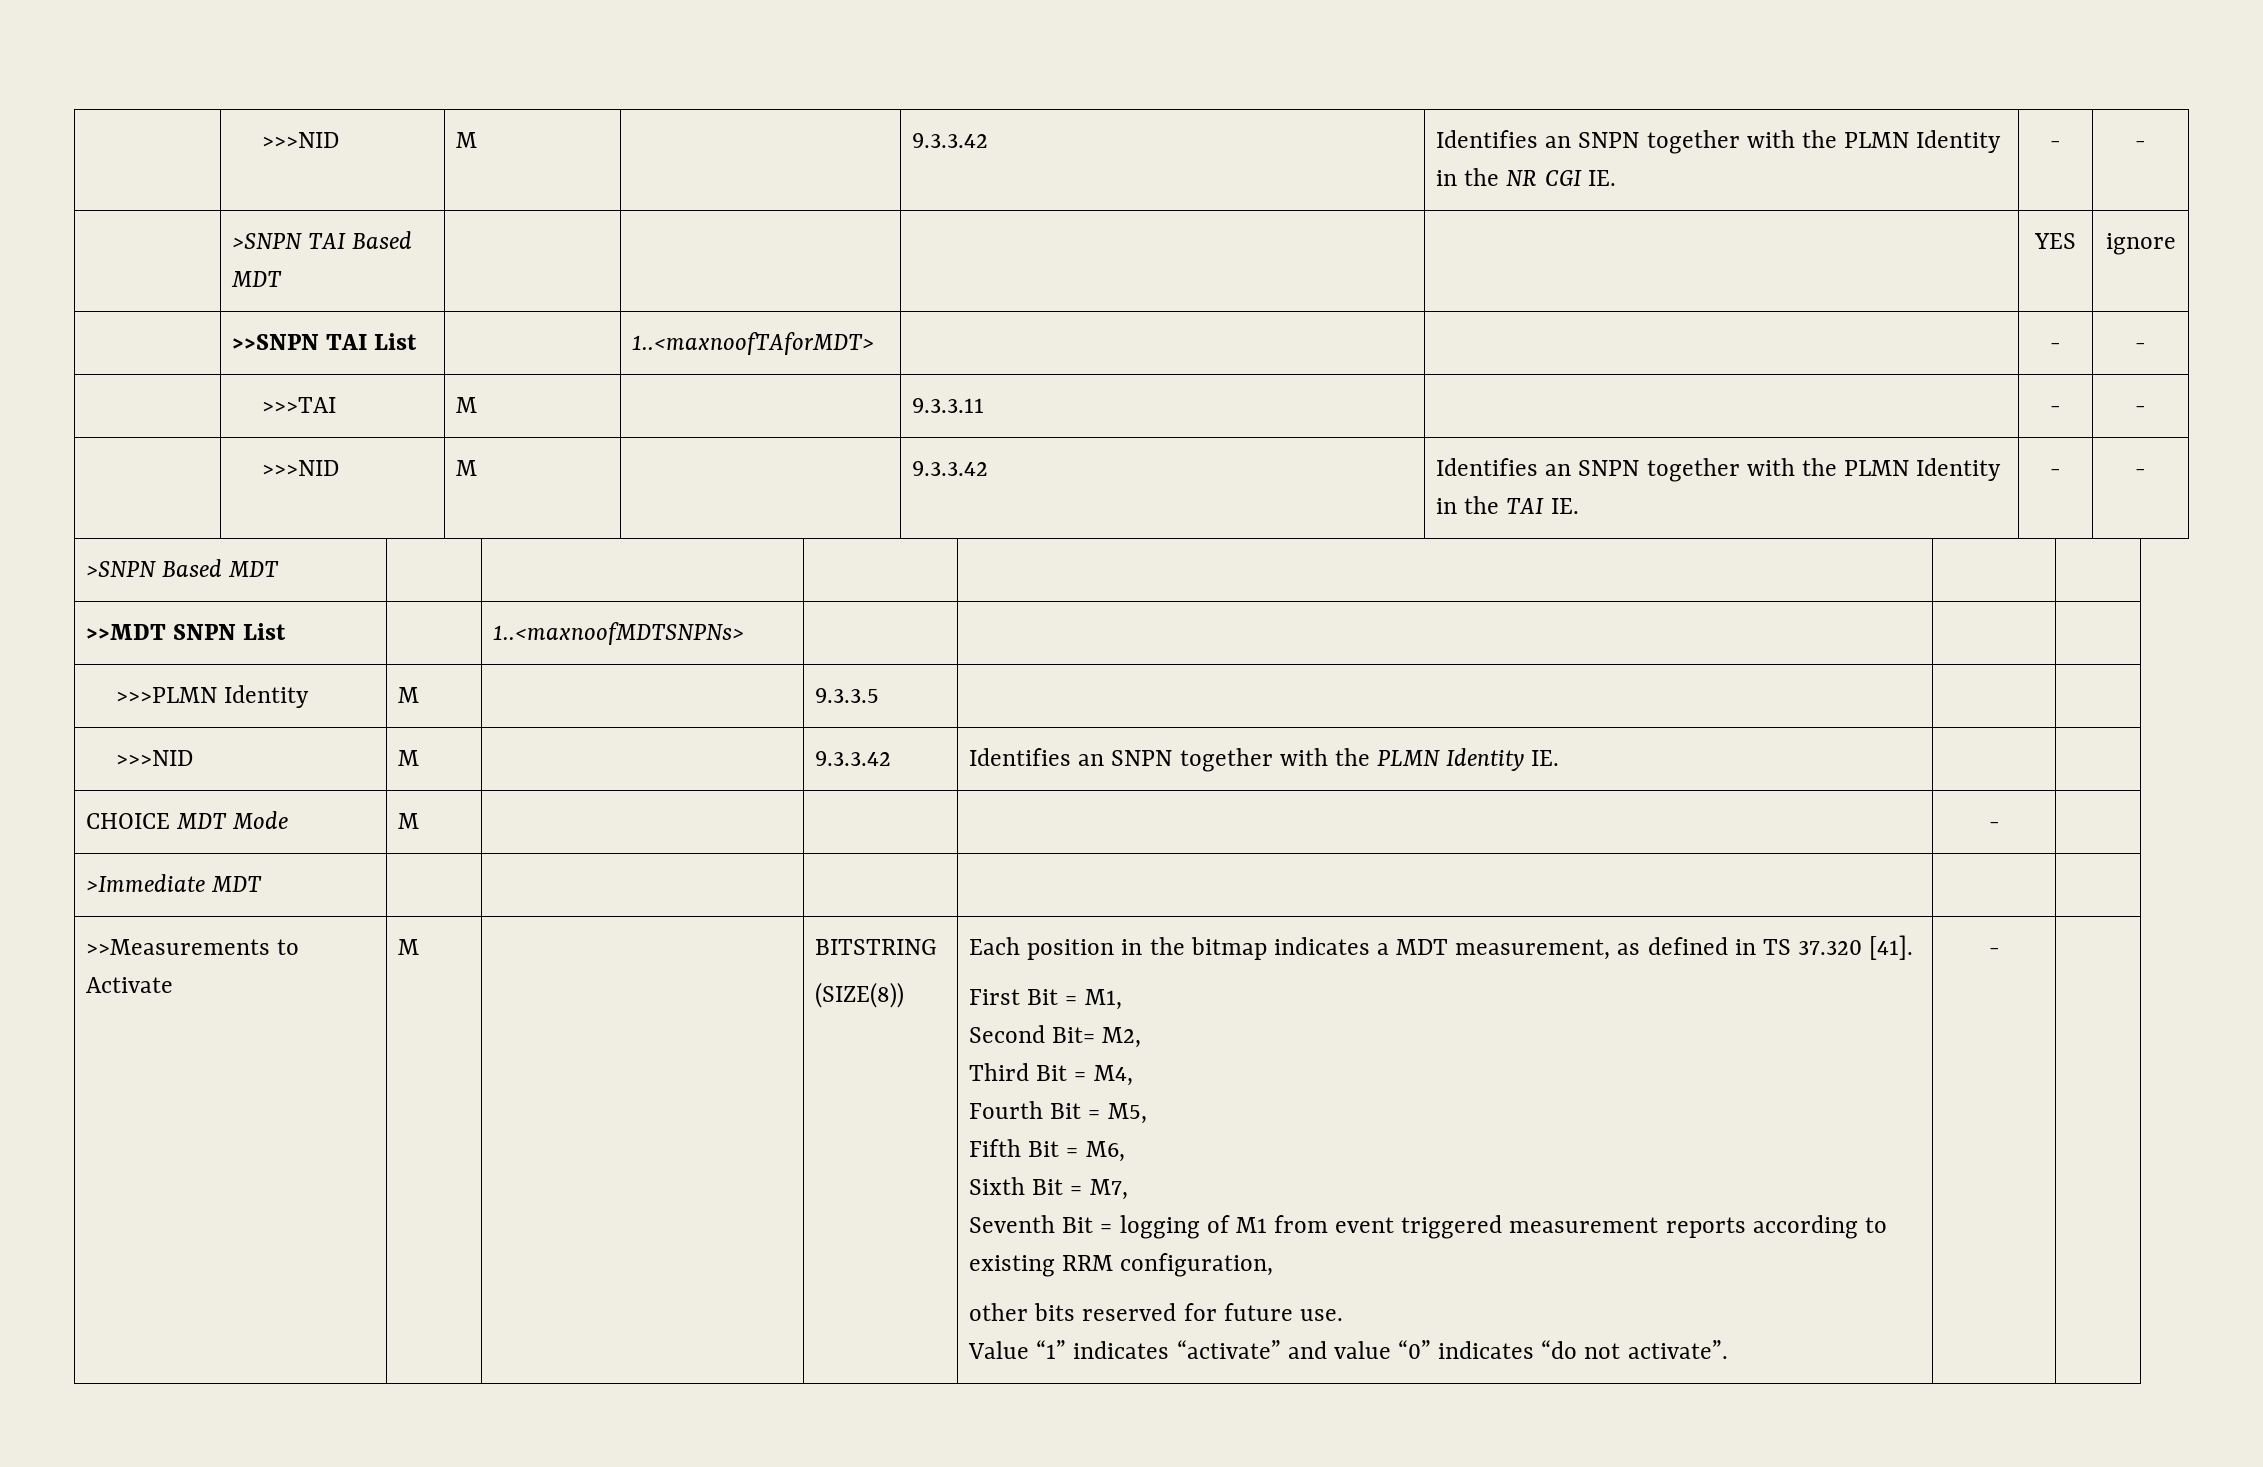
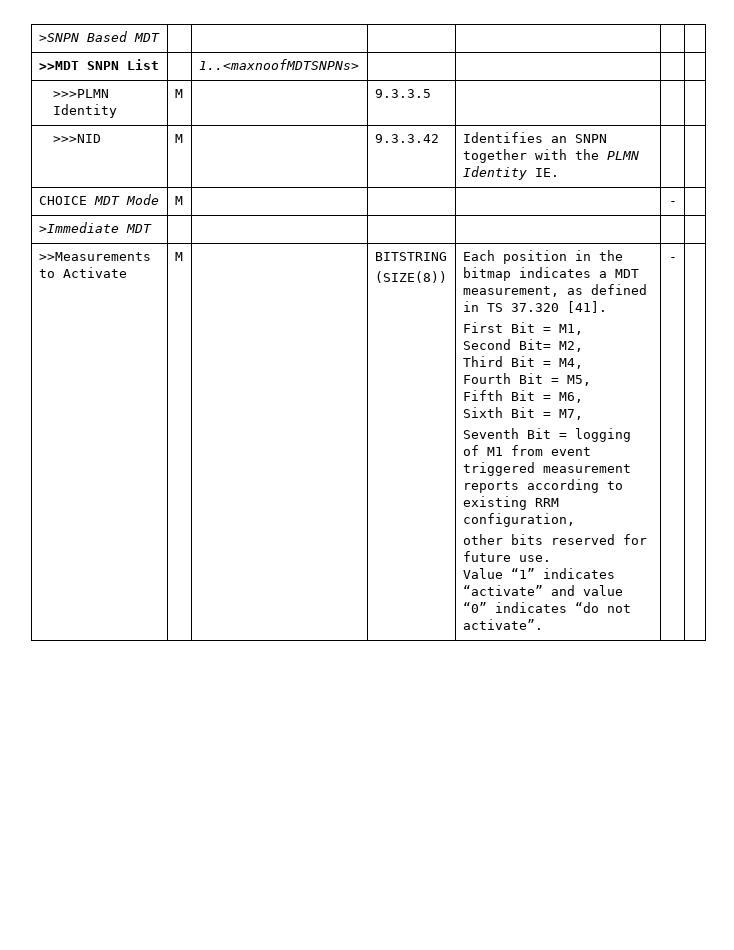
- | >>>NID | M | | 9.3.3.42 | Identifies an SNPN together with the PLMN Identity in the NR CGI IE. | - | -
- | >SNPN TAI Based MDT | | | | | YES | ignore
- | >>SNPN TAI List | | 1..<maxnoofTAforMDT> | | | - | -
- | >>>TAI | M | | 9.3.3.11 | | - | -
- | >>>NID | M | | 9.3.3.42 | Identifies an SNPN together with the PLMN Identity in the TAI IE. | - | -

